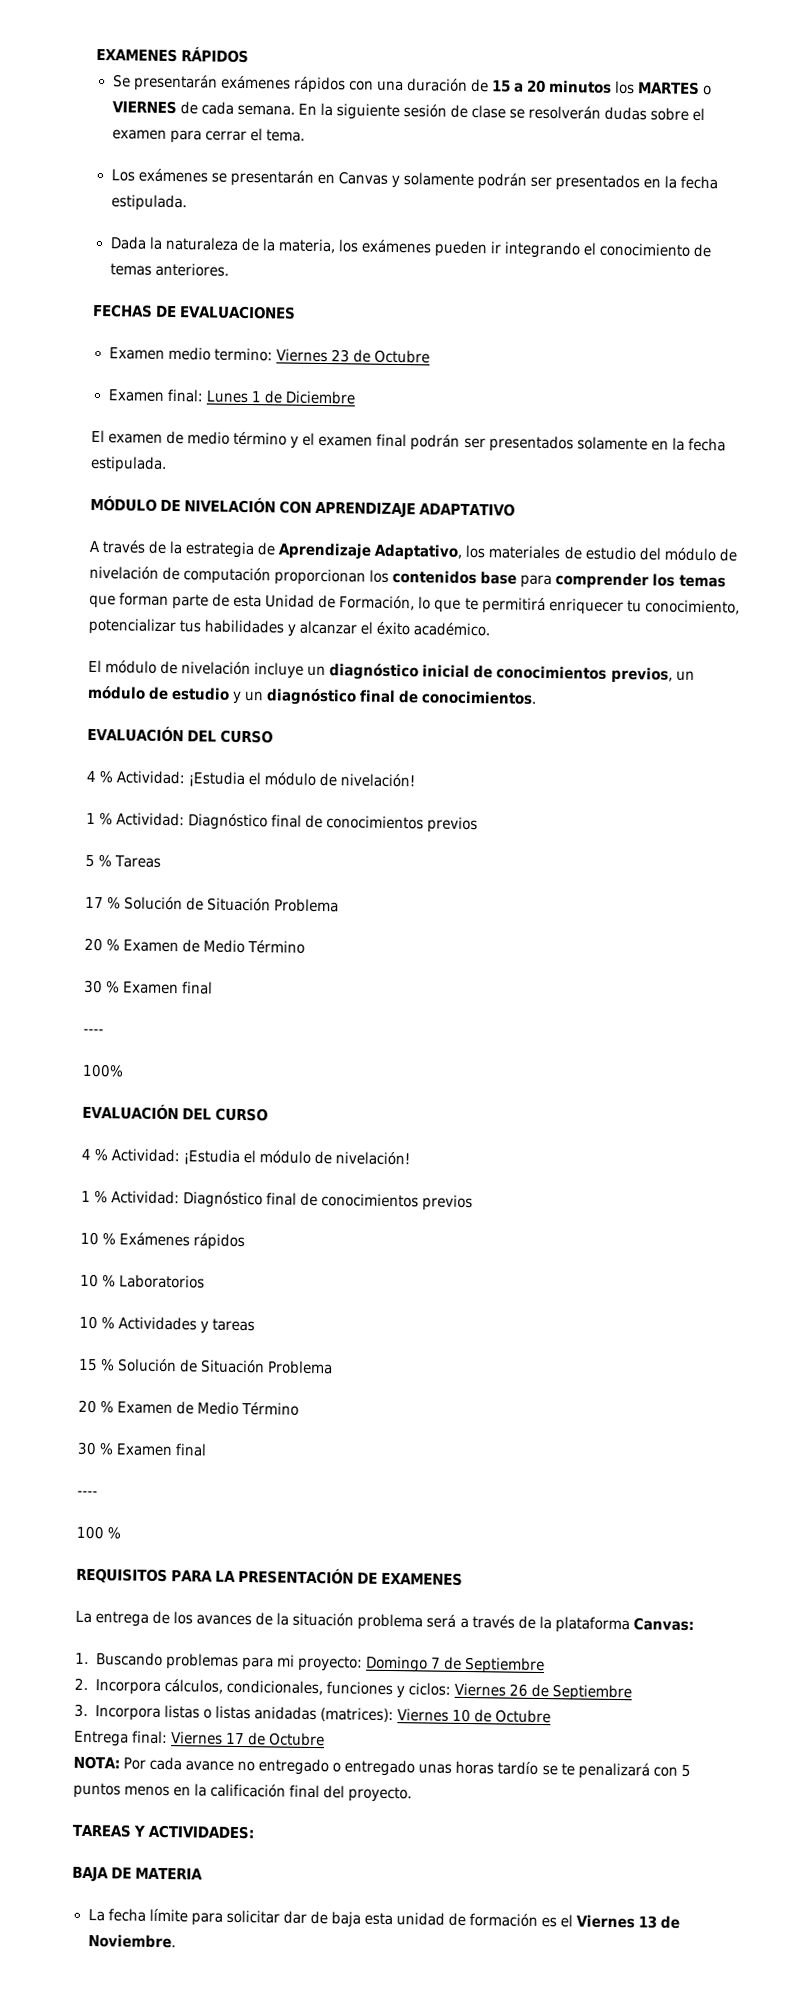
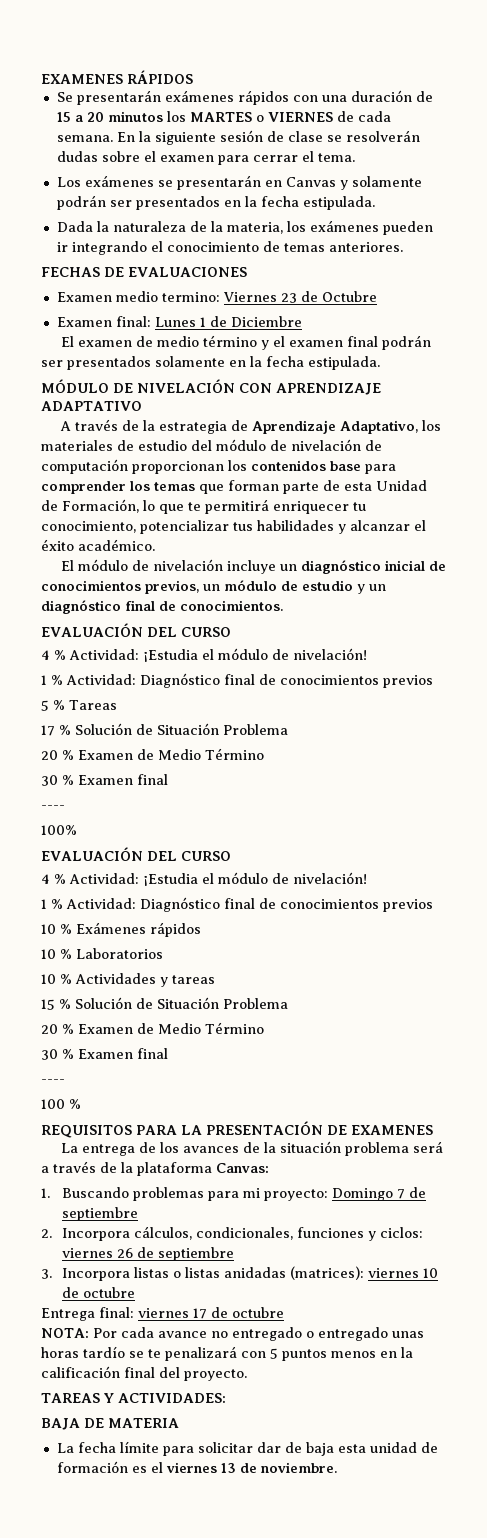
- 1. Buscando problemas para mi proyecto: Domingo 7 de Septiembre
+ 1. Buscando problemas para mi proyecto: Domingo 7 de septiembre
- 2. Incorpora cálculos, condicionales, funciones y ciclos: Viernes 26 de Septiembre
+ 2. Incorpora cálculos, condicionales, funciones y ciclos: viernes 26 de septiembre
- 3. Incorpora listas o listas anidadas (matrices): Viernes 10 de Octubre
+ 3. Incorpora listas o listas anidadas (matrices): viernes 10 de octubre
- Entrega final: Viernes 17 de Octubre
+ Entrega final: viernes 17 de octubre
- La fecha límite para solicitar dar de baja esta unidad de formación es el Viernes 13 de Noviembre.
+ La fecha límite para solicitar dar de baja esta unidad de formación es el viernes 13 de noviembre.

